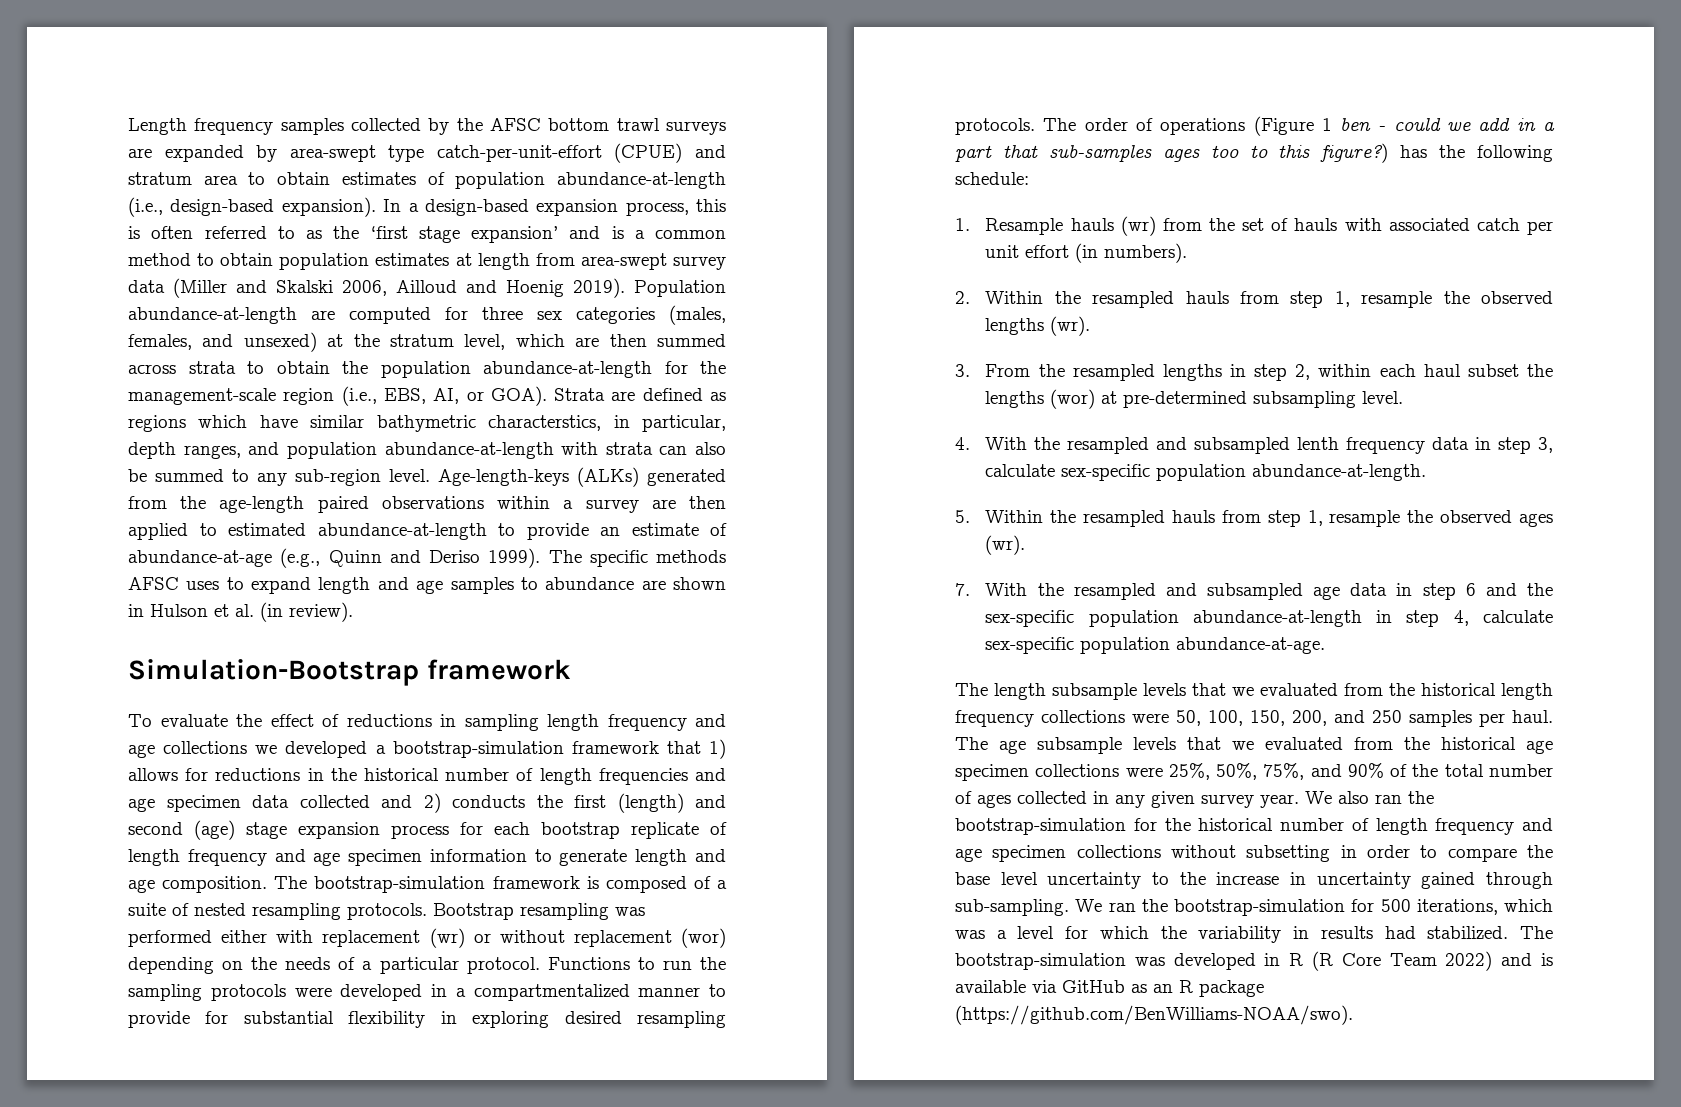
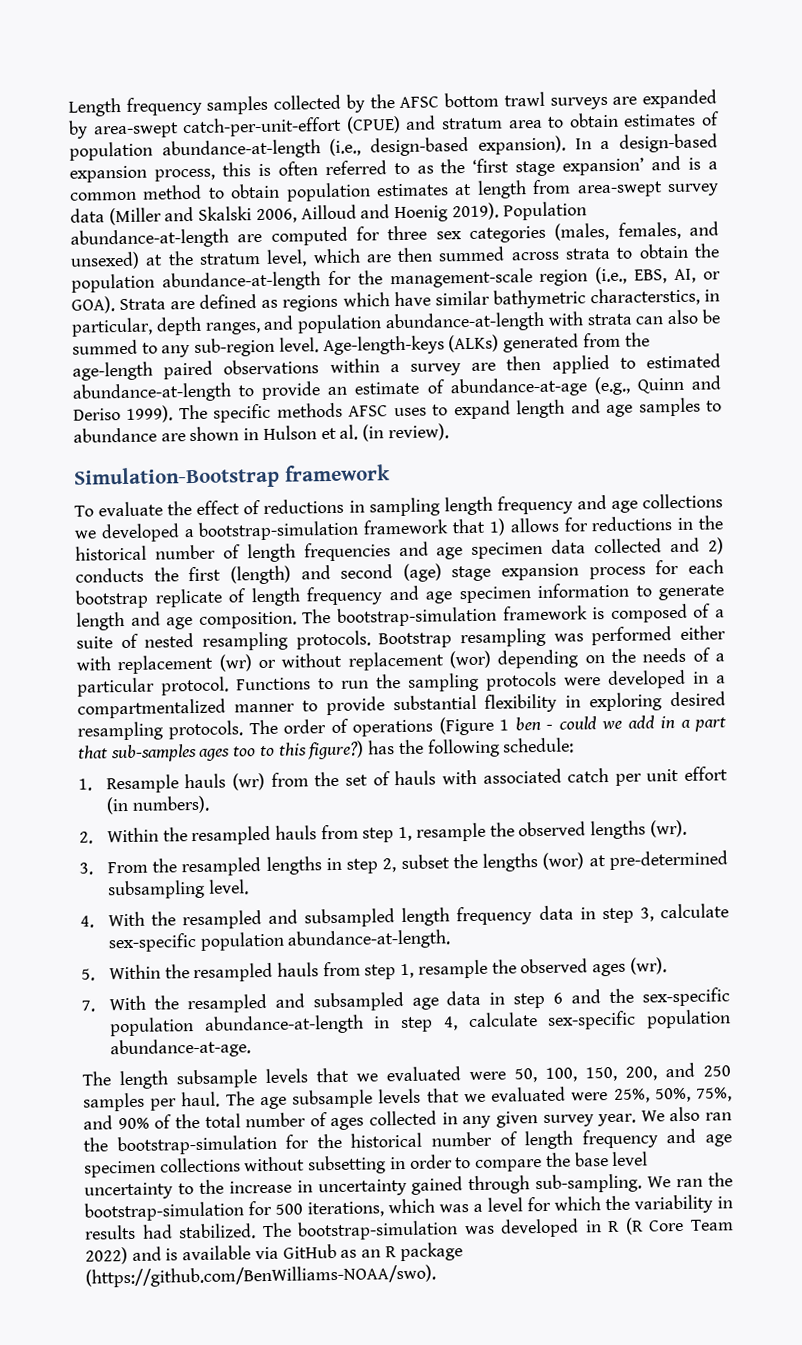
- Length frequency samples collected by the AFSC bottom trawl surveys are expanded by area-swept type catch-per-unit-effort (CPUE) and stratum area to obtain estimates of population abundance-at-length (i.e., design-based expansion).
+ Length frequency samples collected by the AFSC bottom trawl surveys are expanded by area-swept catch-per-unit-effort (CPUE) and stratum area to obtain estimates of population abundance-at-length (i.e., design-based expansion).
- Functions to run the sampling protocols were developed in a compartmentalized manner to provide for substantial flexibility in exploring desired resampling protocols.
+ Functions to run the sampling protocols were developed in a compartmentalized manner to provide substantial flexibility in exploring desired resampling protocols.
- 3. From the resampled lengths in step 2, within each haul subset the lengths (wor) at pre-determined subsampling level.
+ 3. From the resampled lengths in step 2, subset the lengths (wor) at pre-determined subsampling level.
- 4. With the resampled and subsampled lenth frequency data in step 3, calculate sex-specific population abundance-at-length.
+ 4. With the resampled and subsampled length frequency data in step 3, calculate sex-specific population abundance-at-length.
- The length subsample levels that we evaluated from the historical length frequency collections were 50, 100, 150, 200, and 250 samples per haul.
+ The length subsample levels that we evaluated were 50, 100, 150, 200, and 250 samples per haul.
- The age subsample levels that we evaluated from the historical age specimen collections were 25%, 50%, 75%, and 90% of the total number of ages collected in any given survey year.
+ The age subsample levels that we evaluated were 25%, 50%, 75%, and 90% of the total number of ages collected in any given survey year.

